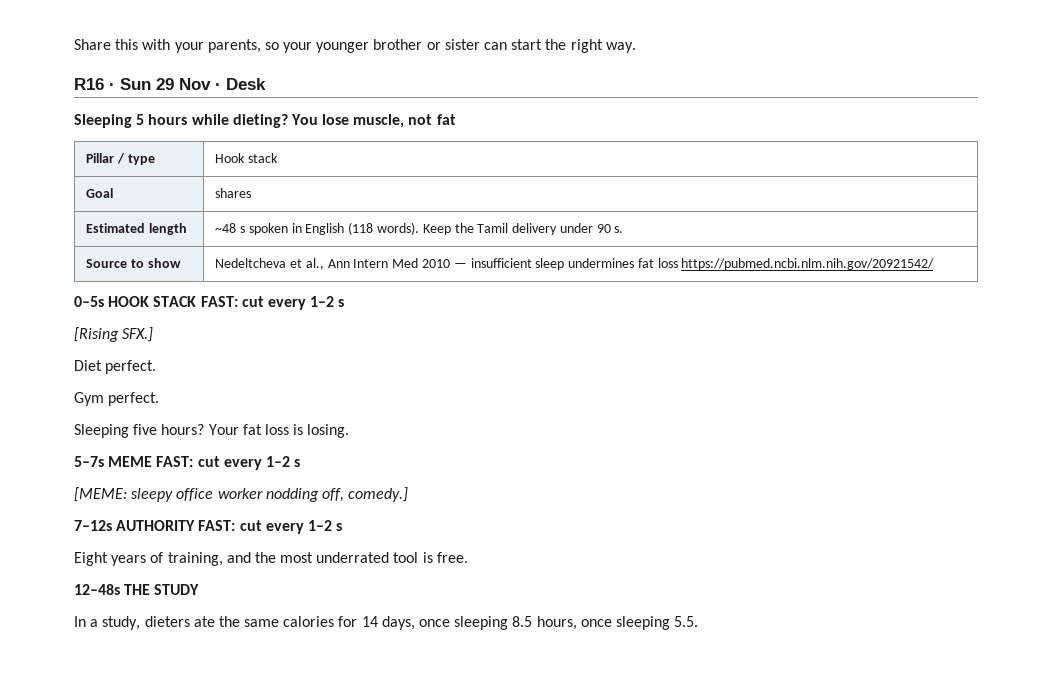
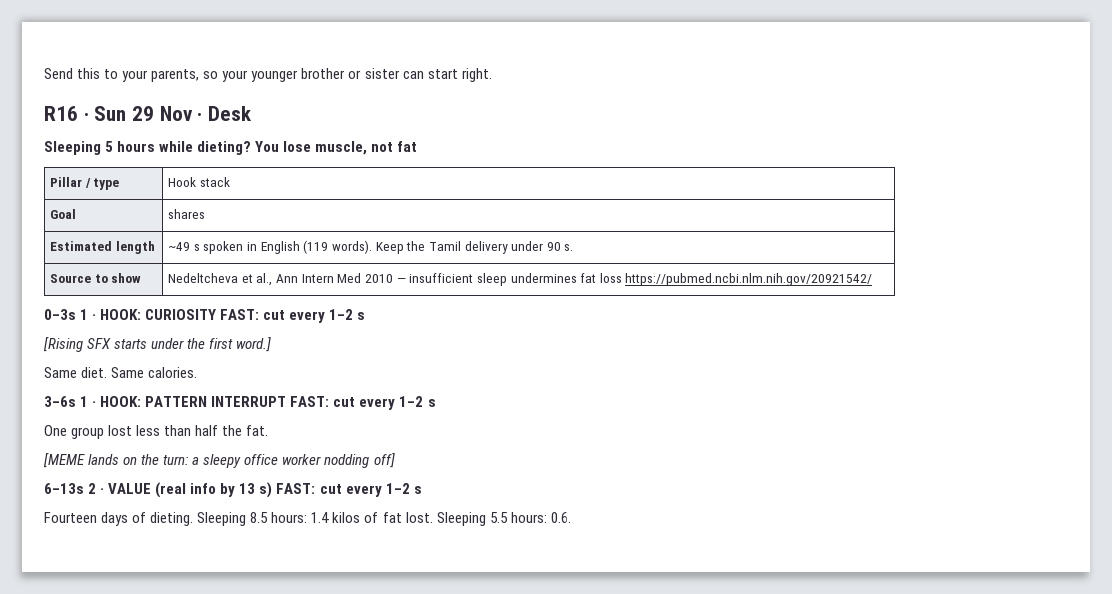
- Share this with your parents, so your younger brother or sister can start the right way.
+ Send this to your parents, so your younger brother or sister can start right.
- Estimated length | ~48 s spoken in English (118 words). Keep the Tamil delivery under 90 s.
+ Estimated length | ~49 s spoken in English (119 words). Keep the Tamil delivery under 90 s.
- 0–5s HOOK STACK FAST: cut every 1–2 s
+ 0–3s 1 · HOOK: CURIOSITY FAST: cut every 1–2 s
- [Rising SFX.]
- Diet perfect.
- Gym perfect.
- Sleeping five hours? Your fat loss is losing.
- 5–7s MEME FAST: cut every 1–2 s
- [MEME: sleepy office worker nodding off, comedy.]
- 7–12s AUTHORITY FAST: cut every 1–2 s
- Eight years of training, and the most underrated tool is free.
- 12–48s THE STUDY
- In a study, dieters ate the same calories for 14 days, once sleeping 8.5 hours, once sleeping 5.5.
+ [Rising SFX starts under the first word.]
+ Same diet. Same calories.
+ 3–6s 1 · HOOK: PATTERN INTERRUPT FAST: cut every 1–2 s
+ One group lost less than half the fat.
+ [MEME lands on the turn: a sleepy office worker nodding off]
+ 6–13s 2 · VALUE (real info by 13 s) FAST: cut every 1–2 s
+ Fourteen days of dieting. Sleeping 8.5 hours: 1.4 kilos of fat lost. Sleeping 5.5 hours: 0.6.

